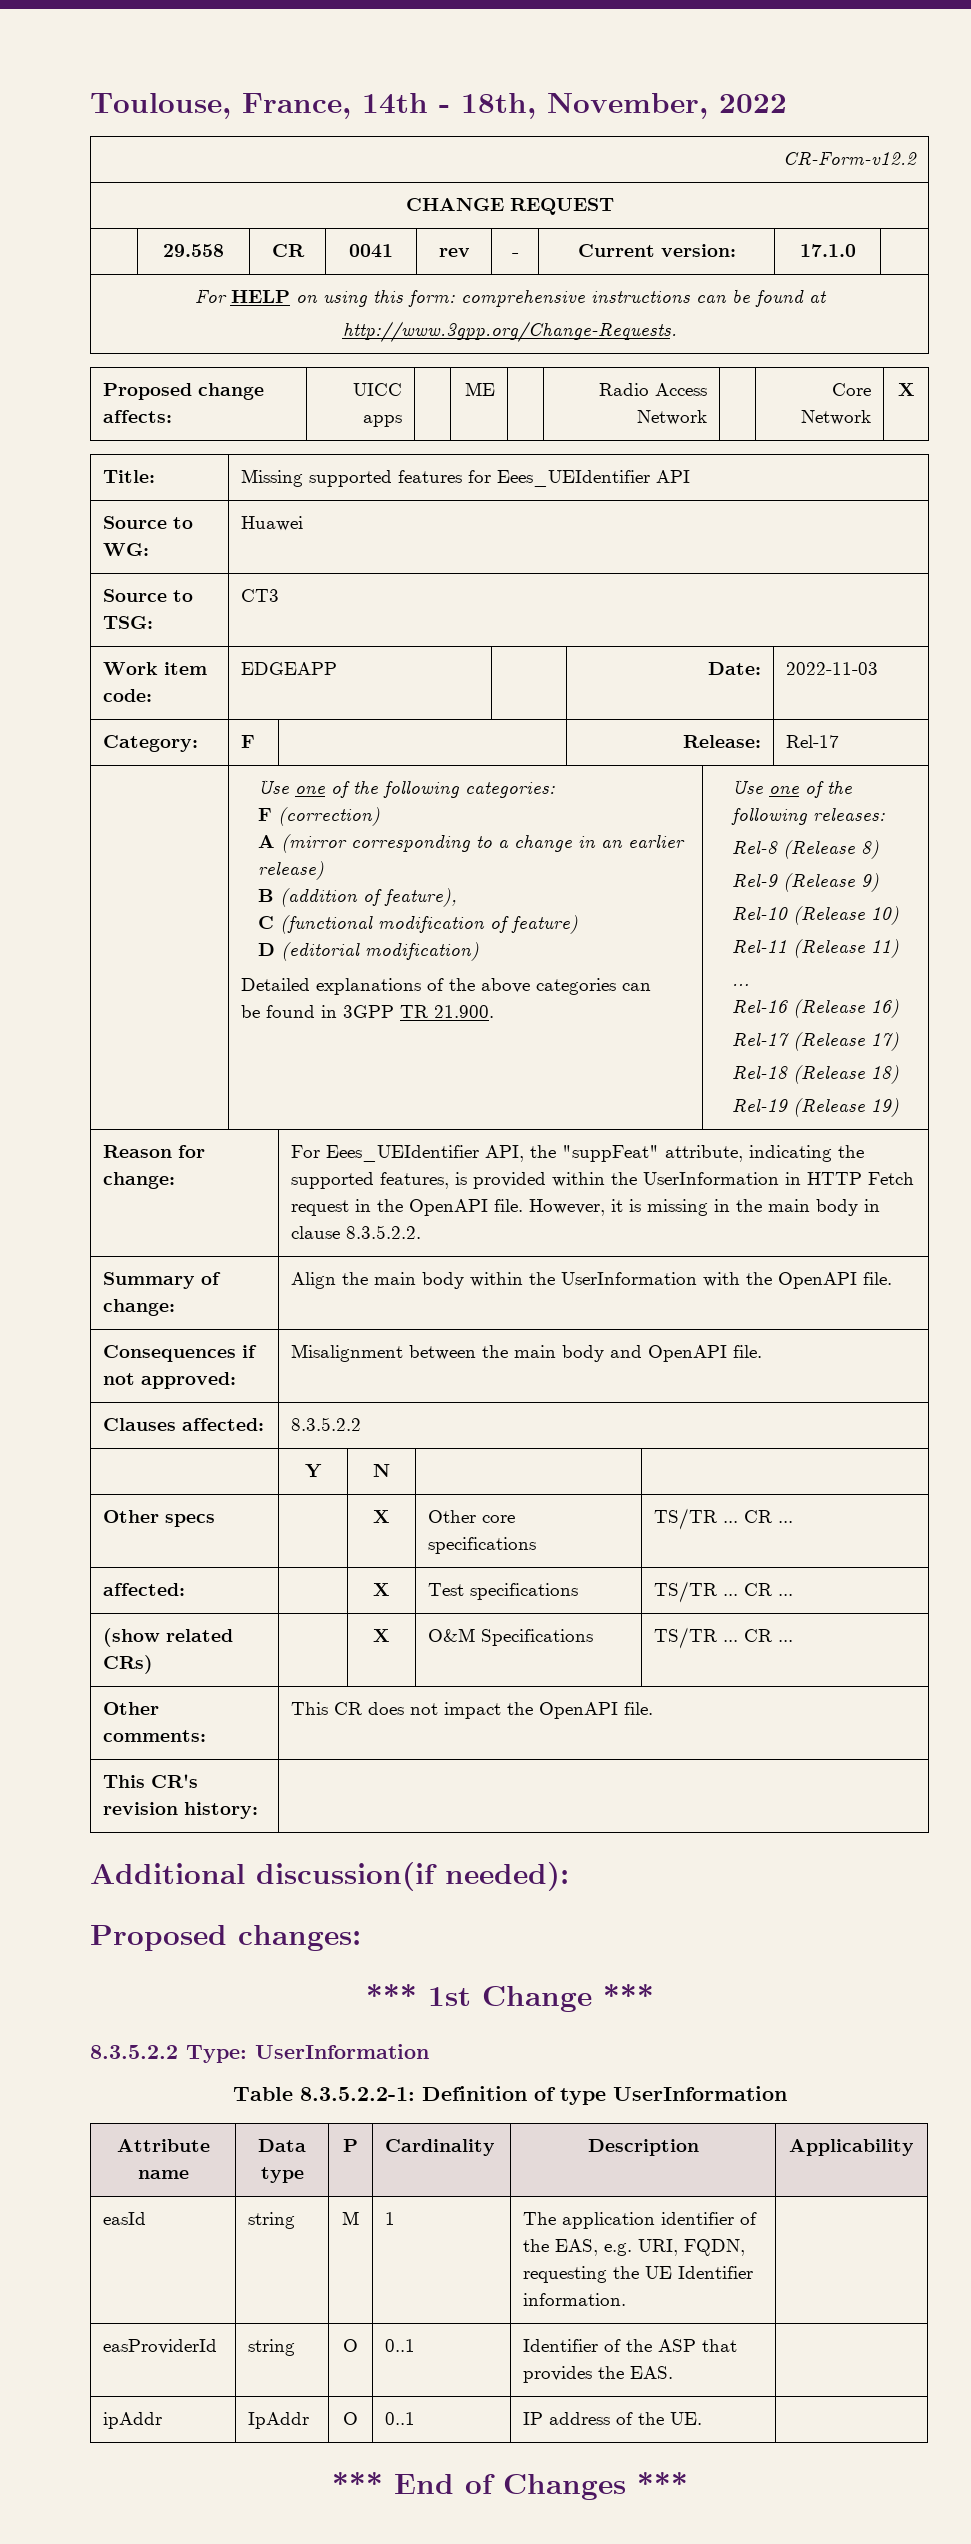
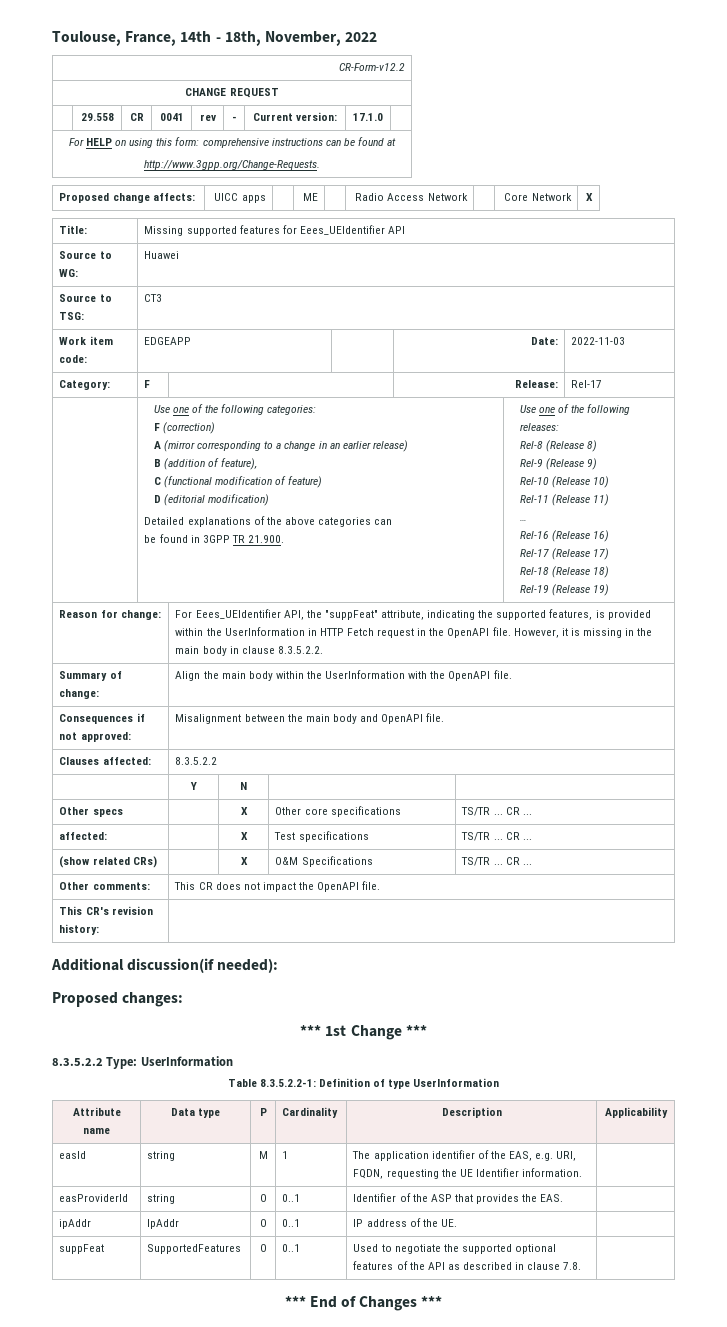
+ suppFeat | SupportedFeatures | O | 0..1 | Used to negotiate the supported optional features of the API as described in clause 7.8. |

